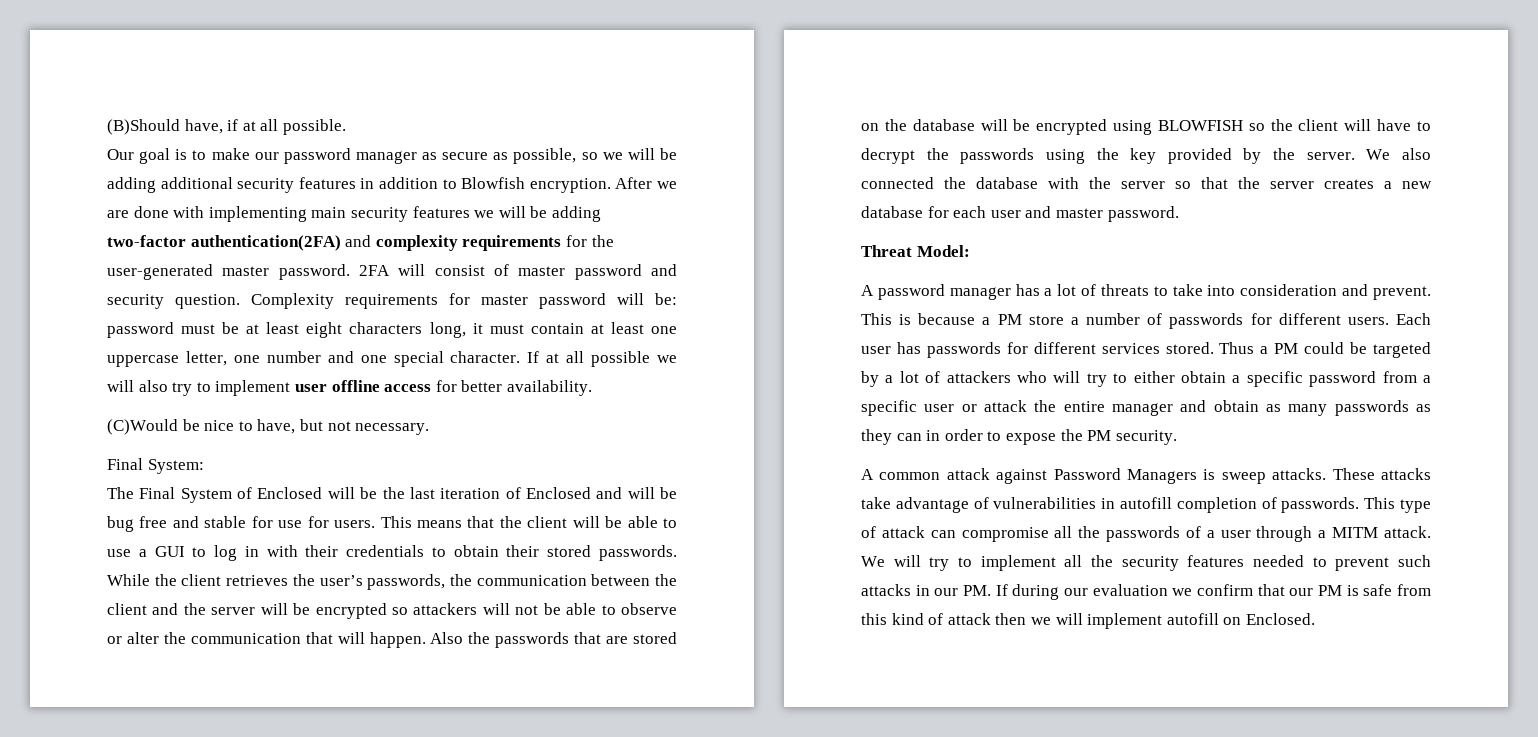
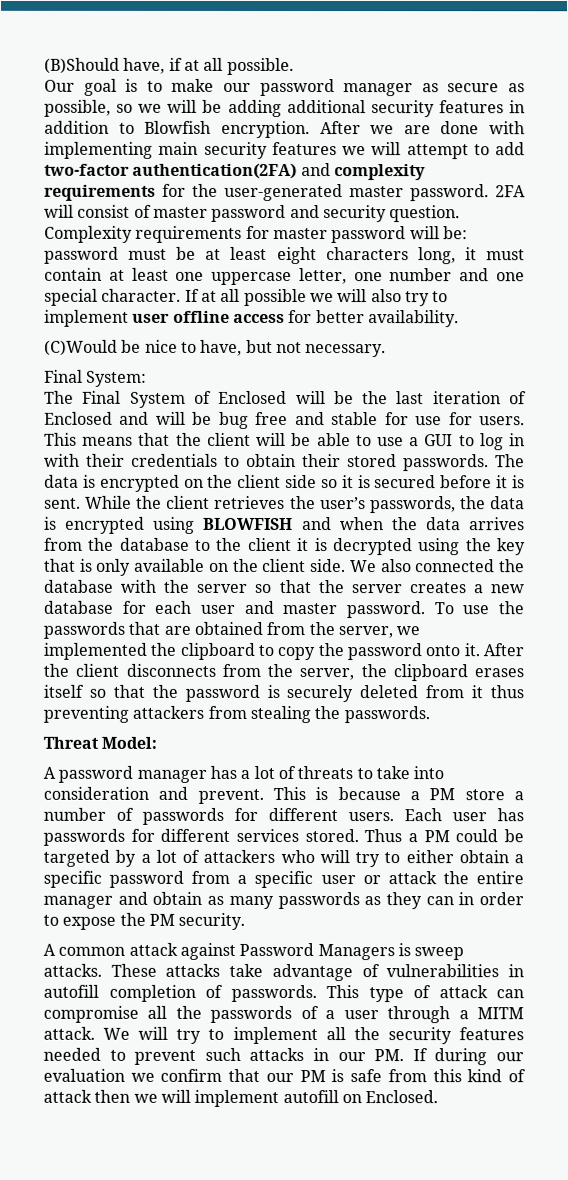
- After we are done with implementing main security features we will be adding two-factor authentication(2FA) and complexity requirements for the user-generated master password.
+ After we are done with implementing main security features we will attempt to add two-factor authentication(2FA) and complexity requirements for the user-generated master password.
+ The data is encrypted on the client side so it is secured before it is sent.
- While the client retrieves the user’s passwords, the communication between the client and the server will be encrypted so attackers will not be able to observe or alter the communication that will happen. Also the passwords that are stored on the database will be encrypted using BLOWFISH so the client will have to decrypt the passwords using the key provided by the server.
+ While the client retrieves the user’s passwords, the data is encrypted using BLOWFISH and when the data arrives from the database to the client it is decrypted using the key that is only available on the client side.
+ To use the passwords that are obtained from the server, we implemented the clipboard to copy the password onto it. After the client disconnects from the server, the clipboard erases itself so that the password is securely deleted from it thus preventing attackers from stealing the passwords.

